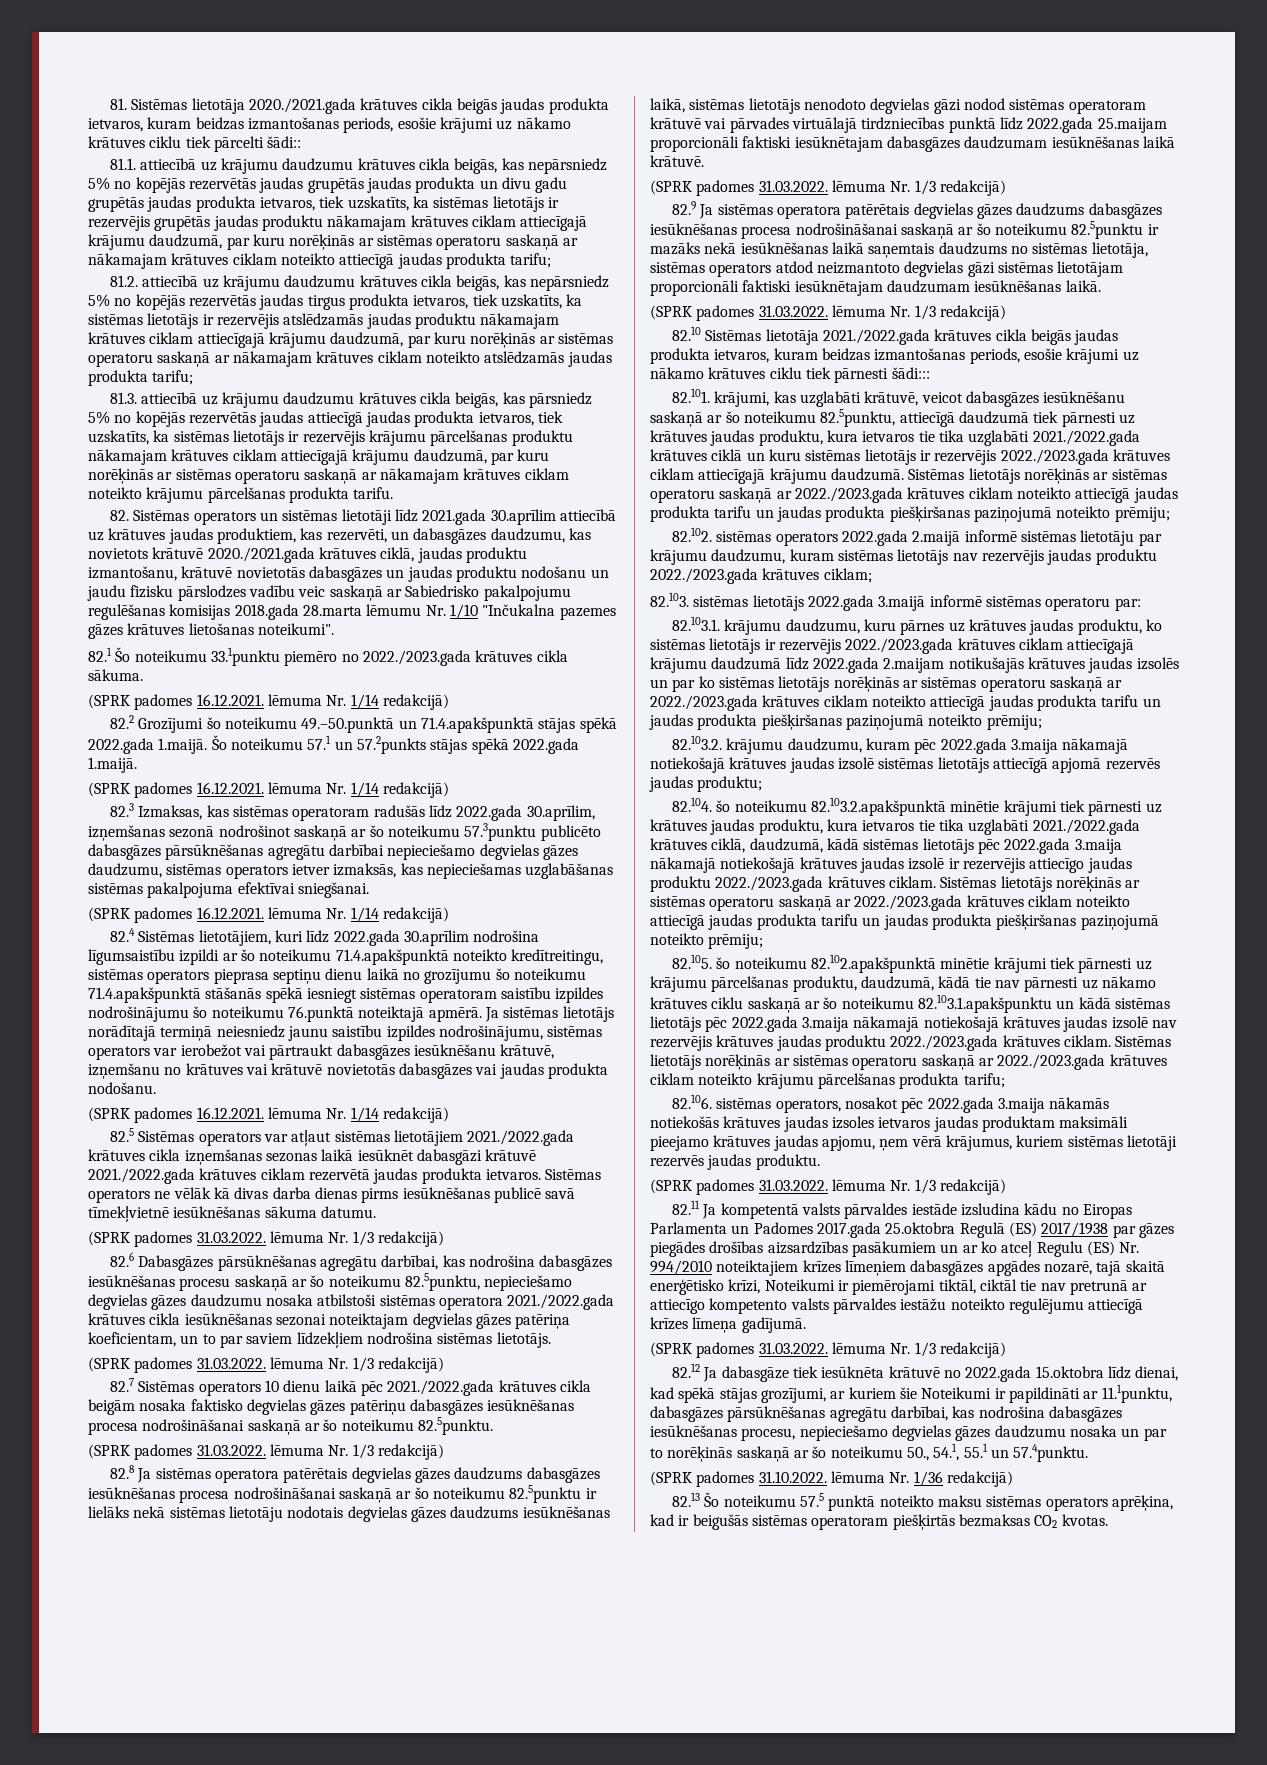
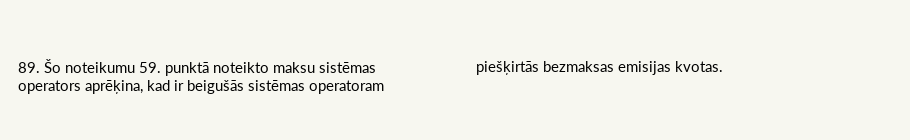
- 81. Sistēmas lietotāja 2020./2021.gada krātuves cikla beigās jaudas produkta ietvaros, kuram beidzas izmantošanas periods, esošie krājumi uz nākamo krātuves ciklu tiek pārcelti šādi::
- 81.1. attiecībā uz krājumu daudzumu krātuves cikla beigās, kas nepārsniedz 5% no kopējās rezervētās jaudas grupētās jaudas produkta un divu gadu grupētās jaudas produkta ietvaros, tiek uzskatīts, ka sistēmas lietotājs ir rezervējis grupētās jaudas produktu nākamajam krātuves ciklam attiecīgajā krājumu daudzumā, par kuru norēķinās ar sistēmas operatoru saskaņā ar nākamajam krātuves ciklam noteikto attiecīgā jaudas produkta tarifu;
- 81.2. attiecībā uz krājumu daudzumu krātuves cikla beigās, kas nepārsniedz 5% no kopējās rezervētās jaudas tirgus produkta ietvaros, tiek uzskatīts, ka sistēmas lietotājs ir rezervējis atslēdzamās jaudas produktu nākamajam krātuves ciklam attiecīgajā krājumu daudzumā, par kuru norēķinās ar sistēmas operatoru saskaņā ar nākamajam krātuves ciklam noteikto atslēdzamās jaudas produkta tarifu;
- 81.3. attiecībā uz krājumu daudzumu krātuves cikla beigās, kas pārsniedz 5% no kopējās rezervētās jaudas attiecīgā jaudas produkta ietvaros, tiek uzskatīts, ka sistēmas lietotājs ir rezervējis krājumu pārcelšanas produktu nākamajam krātuves ciklam attiecīgajā krājumu daudzumā, par kuru norēķinās ar sistēmas operatoru saskaņā ar nākamajam krātuves ciklam noteikto krājumu pārcelšanas produkta tarifu.
- 82. Sistēmas operators un sistēmas lietotāji līdz 2021.gada 30.aprīlim attiecībā uz krātuves jaudas produktiem, kas rezervēti, un dabasgāzes daudzumu, kas novietots krātuvē 2020./2021.gada krātuves ciklā, jaudas produktu izmantošanu, krātuvē novietotās dabasgāzes un jaudas produktu nodošanu un jaudu fizisku pārslodzes vadību veic saskaņā ar Sabiedrisko pakalpojumu regulēšanas komisijas 2018.gada 28.marta lēmumu Nr. 1/10 "Inčukalna pazemes gāzes krātuves lietošanas noteikumi".
- 82.1 Šo noteikumu 33.1punktu piemēro no 2022./2023.gada krātuves cikla sākuma.
- (SPRK padomes 16.12.2021. lēmuma Nr. 1/14 redakcijā)
- 82.2 Grozījumi šo noteikumu 49.–50.punktā un 71.4.apakšpunktā stājas spēkā 2022.gada 1.maijā. Šo noteikumu 57.1 un 57.2punkts stājas spēkā 2022.gada 1.maijā.
- (SPRK padomes 16.12.2021. lēmuma Nr. 1/14 redakcijā)
- 82.3 Izmaksas, kas sistēmas operatoram radušās līdz 2022.gada 30.aprīlim, izņemšanas sezonā nodrošinot saskaņā ar šo noteikumu 57.3punktu publicēto dabasgāzes pārsūknēšanas agregātu darbībai nepieciešamo degvielas gāzes daudzumu, sistēmas operators ietver izmaksās, kas nepieciešamas uzglabāšanas sistēmas pakalpojuma efektīvai sniegšanai.
- (SPRK padomes 16.12.2021. lēmuma Nr. 1/14 redakcijā)
- 82.4 Sistēmas lietotājiem, kuri līdz 2022.gada 30.aprīlim nodrošina līgumsaistību izpildi ar šo noteikumu 71.4.apakšpunktā noteikto kredītreitingu, sistēmas operators pieprasa septiņu dienu laikā no grozījumu šo noteikumu 71.4.apakšpunktā stāšanās spēkā iesniegt sistēmas operatoram saistību izpildes nodrošinājumu šo noteikumu 76.punktā noteiktajā apmērā. Ja sistēmas lietotājs norādītajā termiņā neiesniedz jaunu saistību izpildes nodrošinājumu, sistēmas operators var ierobežot vai pārtraukt dabasgāzes iesūknēšanu krātuvē, izņemšanu no krātuves vai krātuvē novietotās dabasgāzes vai jaudas produkta nodošanu.
- (SPRK padomes 16.12.2021. lēmuma Nr. 1/14 redakcijā)
- 82.5 Sistēmas operators var atļaut sistēmas lietotājiem 2021./2022.gada krātuves cikla izņemšanas sezonas laikā iesūknēt dabasgāzi krātuvē 2021./2022.gada krātuves ciklam rezervētā jaudas produkta ietvaros. Sistēmas operators ne vēlāk kā divas darba dienas pirms iesūknēšanas publicē savā tīmekļvietnē iesūknēšanas sākuma datumu.
- (SPRK padomes 31.03.2022. lēmuma Nr. 1/3 redakcijā)
- 82.6 Dabasgāzes pārsūknēšanas agregātu darbībai, kas nodrošina dabasgāzes iesūknēšanas procesu saskaņā ar šo noteikumu 82.5punktu, nepieciešamo degvielas gāzes daudzumu nosaka atbilstoši sistēmas operatora 2021./2022.gada krātuves cikla iesūknēšanas sezonai noteiktajam degvielas gāzes patēriņa koeficientam, un to par saviem līdzekļiem nodrošina sistēmas lietotājs.
- (SPRK padomes 31.03.2022. lēmuma Nr. 1/3 redakcijā)
- 82.7 Sistēmas operators 10 dienu laikā pēc 2021./2022.gada krātuves cikla beigām nosaka faktisko degvielas gāzes patēriņu dabasgāzes iesūknēšanas procesa nodrošināšanai saskaņā ar šo noteikumu 82.5punktu.
- (SPRK padomes 31.03.2022. lēmuma Nr. 1/3 redakcijā)
- 82.8 Ja sistēmas operatora patērētais degvielas gāzes daudzums dabasgāzes iesūknēšanas procesa nodrošināšanai saskaņā ar šo noteikumu 82.5punktu ir lielāks nekā sistēmas lietotāju nodotais degvielas gāzes daudzums iesūknēšanas laikā, sistēmas lietotājs nenodoto degvielas gāzi nodod sistēmas operatoram krātuvē vai pārvades virtuālajā tirdzniecības punktā līdz 2022.gada 25.maijam proporcionāli faktiski iesūknētajam dabasgāzes daudzumam iesūknēšanas laikā krātuvē.
- (SPRK padomes 31.03.2022. lēmuma Nr. 1/3 redakcijā)
- 82.9 Ja sistēmas operatora patērētais degvielas gāzes daudzums dabasgāzes iesūknēšanas procesa nodrošināšanai saskaņā ar šo noteikumu 82.5punktu ir mazāks nekā iesūknēšanas laikā saņemtais daudzums no sistēmas lietotāja, sistēmas operators atdod neizmantoto degvielas gāzi sistēmas lietotājam proporcionāli faktiski iesūknētajam daudzumam iesūknēšanas laikā.
- (SPRK padomes 31.03.2022. lēmuma Nr. 1/3 redakcijā)
- 82.10 Sistēmas lietotāja 2021./2022.gada krātuves cikla beigās jaudas produkta ietvaros, kuram beidzas izmantošanas periods, esošie krājumi uz nākamo krātuves ciklu tiek pārnesti šādi:::
- 82.101. krājumi, kas uzglabāti krātuvē, veicot dabasgāzes iesūknēšanu saskaņā ar šo noteikumu 82.5punktu, attiecīgā daudzumā tiek pārnesti uz krātuves jaudas produktu, kura ietvaros tie tika uzglabāti 2021./2022.gada krātuves ciklā un kuru sistēmas lietotājs ir rezervējis 2022./2023.gada krātuves ciklam attiecīgajā krājumu daudzumā. Sistēmas lietotājs norēķinās ar sistēmas operatoru saskaņā ar 2022./2023.gada krātuves ciklam noteikto attiecīgā jaudas produkta tarifu un jaudas produkta piešķiršanas paziņojumā noteikto prēmiju;
- 82.102. sistēmas operators 2022.gada 2.maijā informē sistēmas lietotāju par krājumu daudzumu, kuram sistēmas lietotājs nav rezervējis jaudas produktu 2022./2023.gada krātuves ciklam;
- 82.103. sistēmas lietotājs 2022.gada 3.maijā informē sistēmas operatoru par:
- 82.103.1. krājumu daudzumu, kuru pārnes uz krātuves jaudas produktu, ko sistēmas lietotājs ir rezervējis 2022./2023.gada krātuves ciklam attiecīgajā krājumu daudzumā līdz 2022.gada 2.maijam notikušajās krātuves jaudas izsolēs un par ko sistēmas lietotājs norēķinās ar sistēmas operatoru saskaņā ar 2022./2023.gada krātuves ciklam noteikto attiecīgā jaudas produkta tarifu un jaudas produkta piešķiršanas paziņojumā noteikto prēmiju;
- 82.103.2. krājumu daudzumu, kuram pēc 2022.gada 3.maija nākamajā notiekošajā krātuves jaudas izsolē sistēmas lietotājs attiecīgā apjomā rezervēs jaudas produktu;
- 82.104. šo noteikumu 82.103.2.apakšpunktā minētie krājumi tiek pārnesti uz krātuves jaudas produktu, kura ietvaros tie tika uzglabāti 2021./2022.gada krātuves ciklā, daudzumā, kādā sistēmas lietotājs pēc 2022.gada 3.maija nākamajā notiekošajā krātuves jaudas izsolē ir rezervējis attiecīgo jaudas produktu 2022./2023.gada krātuves ciklam. Sistēmas lietotājs norēķinās ar sistēmas operatoru saskaņā ar 2022./2023.gada krātuves ciklam noteikto attiecīgā jaudas produkta tarifu un jaudas produkta piešķiršanas paziņojumā noteikto prēmiju;
- 82.105. šo noteikumu 82.102.apakšpunktā minētie krājumi tiek pārnesti uz krājumu pārcelšanas produktu, daudzumā, kādā tie nav pārnesti uz nākamo krātuves ciklu saskaņā ar šo noteikumu 82.103.1.apakšpunktu un kādā sistēmas lietotājs pēc 2022.gada 3.maija nākamajā notiekošajā krātuves jaudas izsolē nav rezervējis krātuves jaudas produktu 2022./2023.gada krātuves ciklam. Sistēmas lietotājs norēķinās ar sistēmas operatoru saskaņā ar 2022./2023.gada krātuves ciklam noteikto krājumu pārcelšanas produkta tarifu;
- 82.106. sistēmas operators, nosakot pēc 2022.gada 3.maija nākamās notiekošās krātuves jaudas izsoles ietvaros jaudas produktam maksimāli pieejamo krātuves jaudas apjomu, ņem vērā krājumus, kuriem sistēmas lietotāji rezervēs jaudas produktu.
- (SPRK padomes 31.03.2022. lēmuma Nr. 1/3 redakcijā)
- 82.11 Ja kompetentā valsts pārvaldes iestāde izsludina kādu no Eiropas Parlamenta un Padomes 2017.gada 25.oktobra Regulā (ES) 2017/1938 par gāzes piegādes drošības aizsardzības pasākumiem un ar ko atceļ Regulu (ES) Nr. 994/2010 noteiktajiem krīzes līmeņiem dabasgāzes apgādes nozarē, tajā skaitā enerģētisko krīzi, Noteikumi ir piemērojami tiktāl, ciktāl tie nav pretrunā ar attiecīgo kompetento valsts pārvaldes iestāžu noteikto regulējumu attiecīgā krīzes līmeņa gadījumā.
- (SPRK padomes 31.03.2022. lēmuma Nr. 1/3 redakcijā)
- 82.12 Ja dabasgāze tiek iesūknēta krātuvē no 2022.gada 15.oktobra līdz dienai, kad spēkā stājas grozījumi, ar kuriem šie Noteikumi ir papildināti ar 11.1punktu, dabasgāzes pārsūknēšanas agregātu darbībai, kas nodrošina dabasgāzes iesūknēšanas procesu, nepieciešamo degvielas gāzes daudzumu nosaka un par to norēķinās saskaņā ar šo noteikumu 50., 54.1, 55.1 un 57.4punktu.
- (SPRK padomes 31.10.2022. lēmuma Nr. 1/36 redakcijā)
- 82.13 Šo noteikumu 57.5 punktā noteikto maksu sistēmas operators aprēķina, kad ir beigušās sistēmas operatoram piešķirtās bezmaksas CO2 kvotas.
+ 89. Šo noteikumu 59. punktā noteikto maksu sistēmas operators aprēķina, kad ir beigušās sistēmas operatoram piešķirtās bezmaksas emisijas kvotas.

